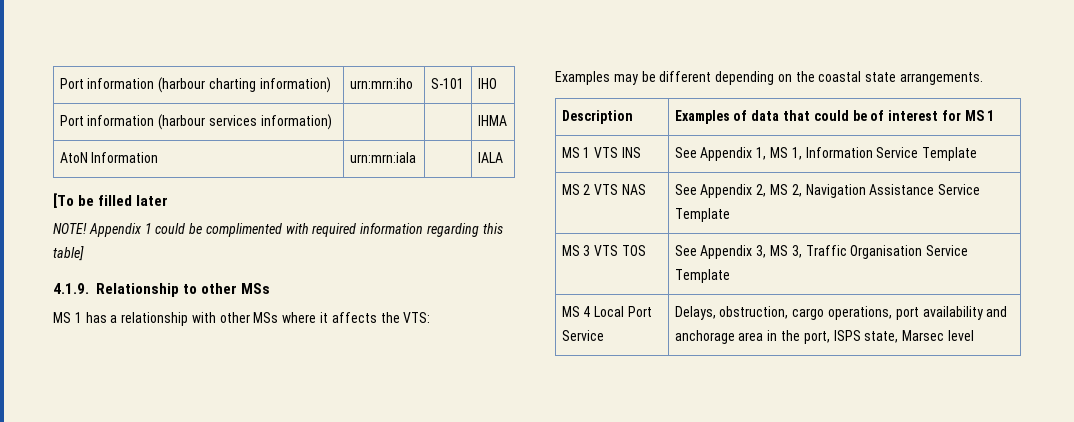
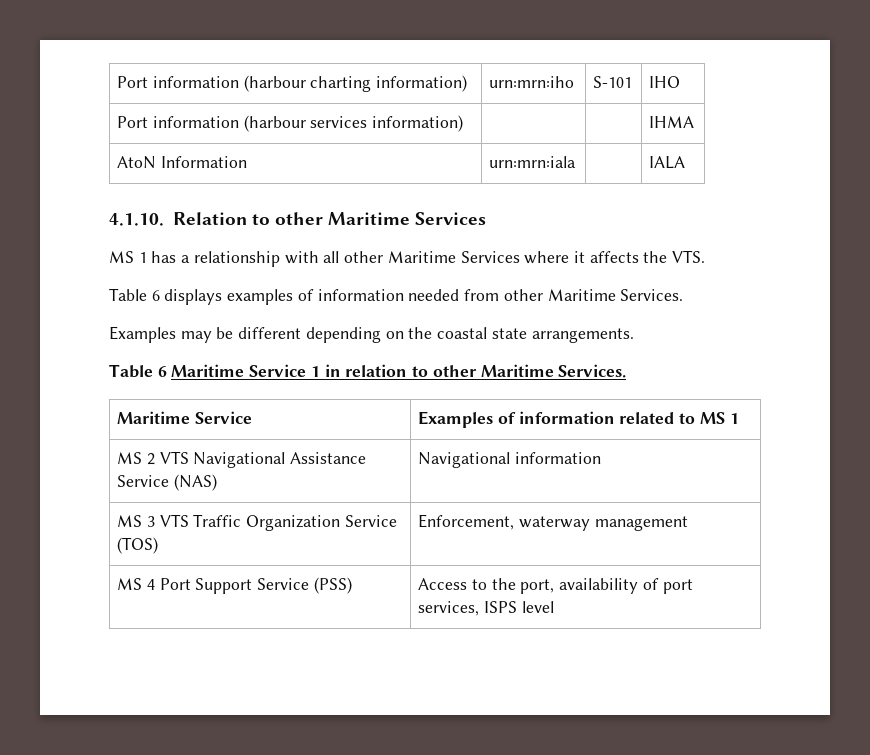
- [To be filled later
- NOTE! Appendix 1 could be complimented with required information regarding this table]
- 4.1.9. Relationship to other MSs
+ 4.1.10. Relation to other Maritime Services
- MS 1 has a relationship with other MSs where it affects the VTS:
+ MS 1 has a relationship with all other Maritime Services where it affects the VTS.
+ Table 6 displays examples of information needed from other Maritime Services.
- Description | Examples of data that could be of interest for MS 1
- MS 1 VTS INS | See Appendix 1, MS 1, Information Service Template
- MS 2 VTS NAS | See Appendix 2, MS 2, Navigation Assistance Service Template
- MS 3 VTS TOS | See Appendix 3, MS 3, Traffic Organisation Service Template
+ Table 6 Maritime Service 1 in relation to other Maritime Services.
+ Maritime Service | Examples of information related to MS 1
+ MS 2 VTS Navigational Assistance Service (NAS) | Navigational information
+ MS 3 VTS Traffic Organization Service (TOS) | Enforcement, waterway management
- MS 4 Local Port Service | Delays, obstruction, cargo operations, port availability and anchorage area in the port, ISPS state, Marsec level
+ MS 4 Port Support Service (PSS) | Access to the port, availability of port services, ISPS level

